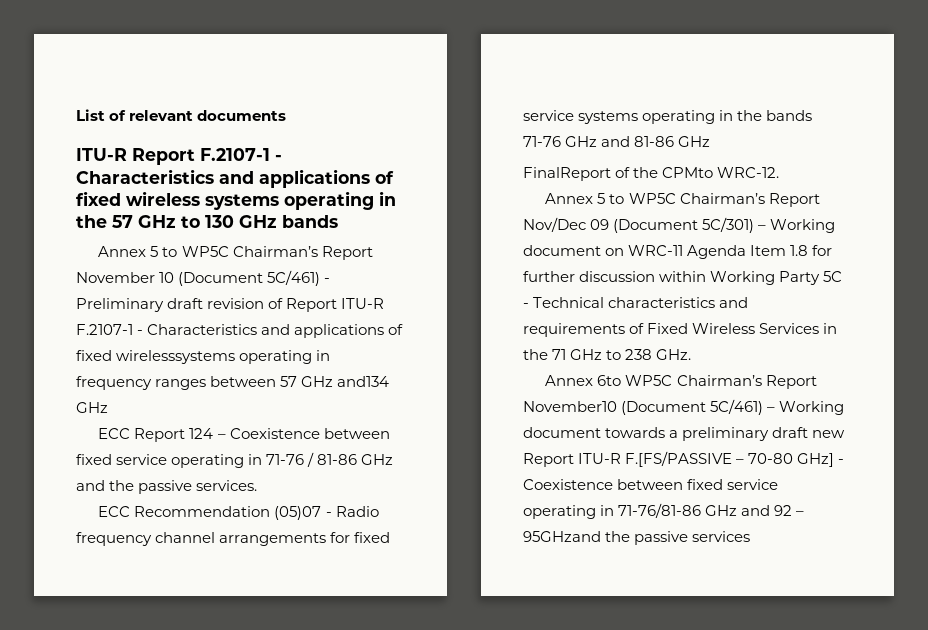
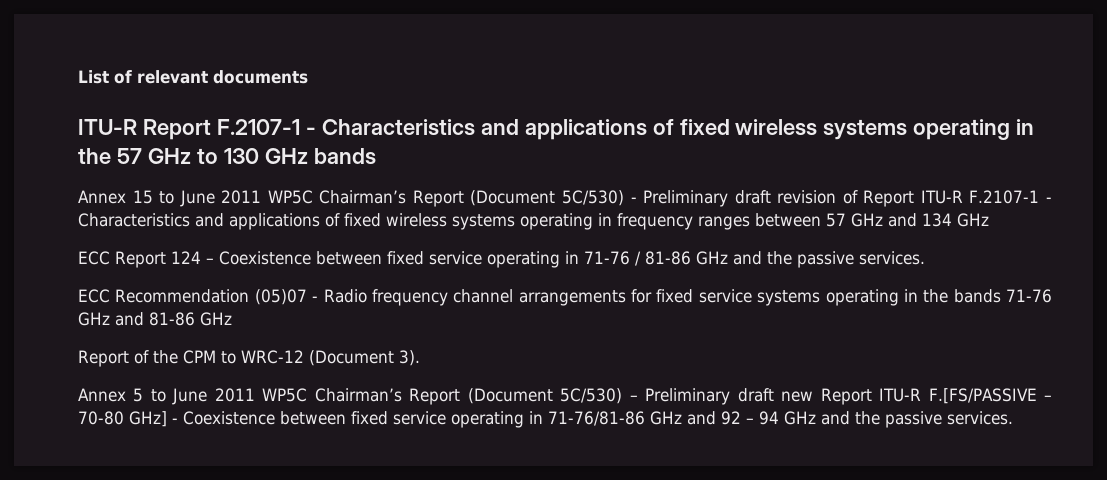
- Annex 5 to WP5C Chairman’s Report November 10 (Document 5C/461) - Preliminary draft revision of Report ITU-R F.2107-1 - Characteristics and applications of fixed wirelesssystems operating in frequency ranges between 57 GHz and134 GHz
+ Annex 15 to June 2011 WP5C Chairman’s Report (Document 5C/530) - Preliminary draft revision of Report ITU-R F.2107-1 - Characteristics and applications of fixed wireless systems operating in frequency ranges between 57 GHz and 134 GHz
- FinalReport of the CPMto WRC-12.
- Annex 5 to WP5C Chairman’s Report Nov/Dec 09 (Document 5C/301) – Working document on WRC-11 Agenda Item 1.8 for further discussion within Working Party 5C - Technical characteristics and requirements of Fixed Wireless Services in the 71 GHz to 238 GHz.
- Annex 6to WP5C Chairman’s Report November10 (Document 5C/461) – Working document towards a preliminary draft new Report ITU-R F.[FS/PASSIVE – 70-80 GHz] - Coexistence between fixed service operating in 71-76/81-86 GHz and 92 – 95GHzand the passive services
+ Report of the CPM to WRC-12 (Document 3).
+ Annex 5 to June 2011 WP5C Chairman’s Report (Document 5C/530) – Preliminary draft new Report ITU-R F.[FS/PASSIVE – 70-80 GHz] - Coexistence between fixed service operating in 71-76/81-86 GHz and 92 – 94 GHz and the passive services.

